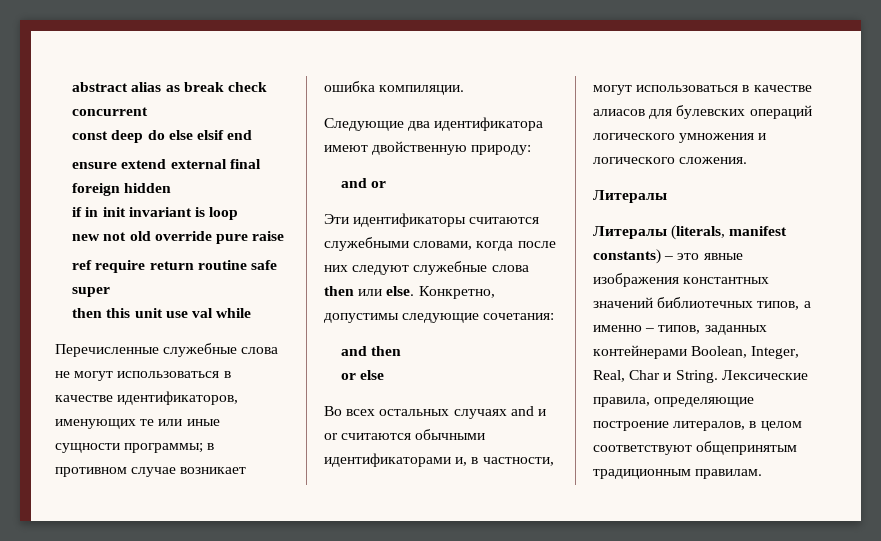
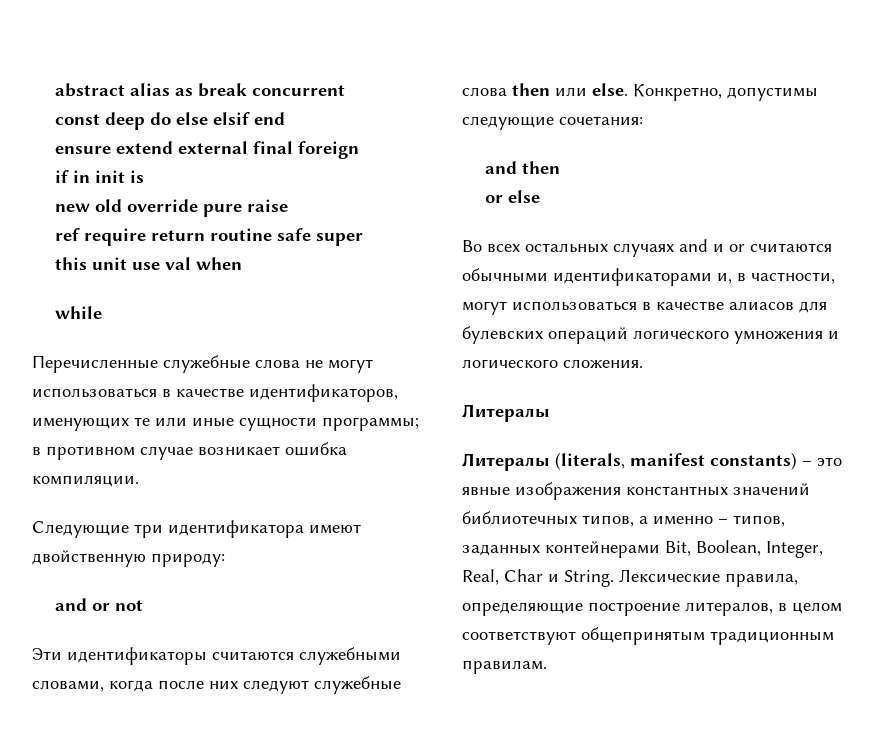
- abstract alias as break check concurrent
+ abstract alias as break concurrent
- ensure extend external final foreign hidden
+ ensure extend external final foreign
- if in init invariant is loop
+ if in init is
- new not old override pure raise
+ new old override pure raise
- then this unit use val while
+ this unit use val when
+ while
- Следующие два идентификатора имеют двойственную природу:
+ Следующие три идентификатора имеют двойственную природу:
- and or
+ and or not
- Литералы (literals, manifest constants) – это явные изображения константных значений библиотечных типов, а именно – типов, заданных контейнерами Boolean, Integer, Real, Char и String.
+ Литералы (literals, manifest constants) – это явные изображения константных значений библиотечных типов, а именно – типов, заданных контейнерами Bit, Boolean, Integer, Real, Char и String.

